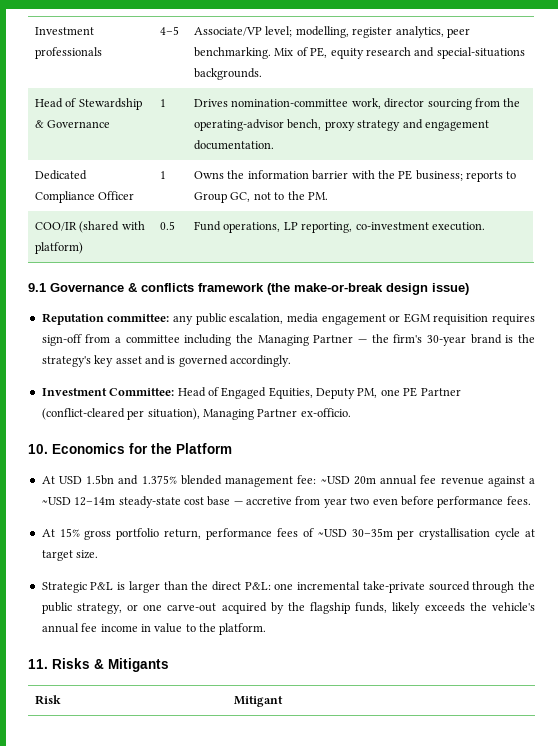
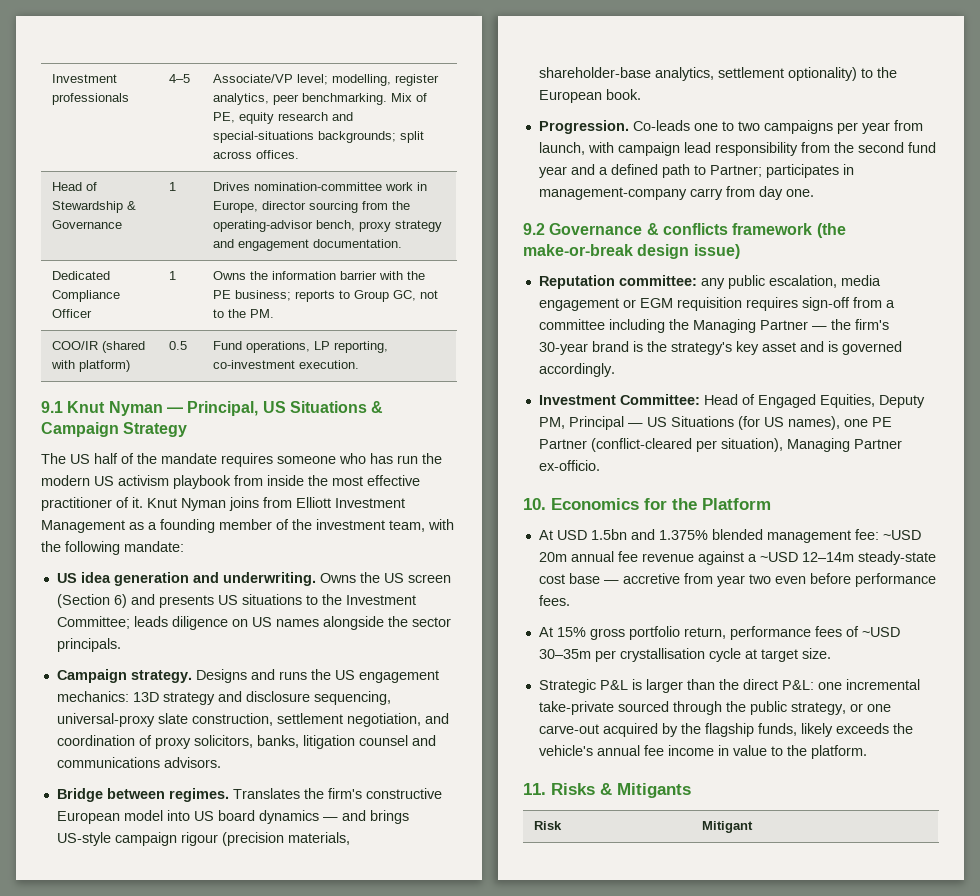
- Investment professionals | 4–5 | Associate/VP level; modelling, register analytics, peer benchmarking. Mix of PE, equity research and special-situations backgrounds.
+ Investment professionals | 4–5 | Associate/VP level; modelling, register analytics, peer benchmarking. Mix of PE, equity research and special-situations backgrounds; split across offices.
- Head of Stewardship & Governance | 1 | Drives nomination-committee work, director sourcing from the operating-advisor bench, proxy strategy and engagement documentation.
+ Head of Stewardship & Governance | 1 | Drives nomination-committee work in Europe, director sourcing from the operating-advisor bench, proxy strategy and engagement documentation.
- 9.1 Governance & conflicts framework (the make-or-break design issue)
+ 9.1 Knut Nyman — Principal, US Situations & Campaign Strategy
+ The US half of the mandate requires someone who has run the modern US activism playbook from inside the most effective practitioner of it. Knut Nyman joins from Elliott Investment Management as a founding member of the investment team, with the following mandate:
+ US idea generation and underwriting. Owns the US screen (Section 6) and presents US situations to the Investment Committee; leads diligence on US names alongside the sector principals.
+ Campaign strategy. Designs and runs the US engagement mechanics: 13D strategy and disclosure sequencing, universal-proxy slate construction, settlement negotiation, and coordination of proxy solicitors, banks, litigation counsel and communications advisors.
+ Bridge between regimes. Translates the firm's constructive European model into US board dynamics — and brings US-style campaign rigour (precision materials, shareholder-base analytics, settlement optionality) to the European book.
+ Progression. Co-leads one to two campaigns per year from launch, with campaign lead responsibility from the second fund year and a defined path to Partner; participates in management-company carry from day one.
+ 9.2 Governance & conflicts framework (the make-or-break design issue)
- Investment Committee: Head of Engaged Equities, Deputy PM, one PE Partner (conflict-cleared per situation), Managing Partner ex-officio.
+ Investment Committee: Head of Engaged Equities, Deputy PM, Principal — US Situations (for US names), one PE Partner (conflict-cleared per situation), Managing Partner ex-officio.

